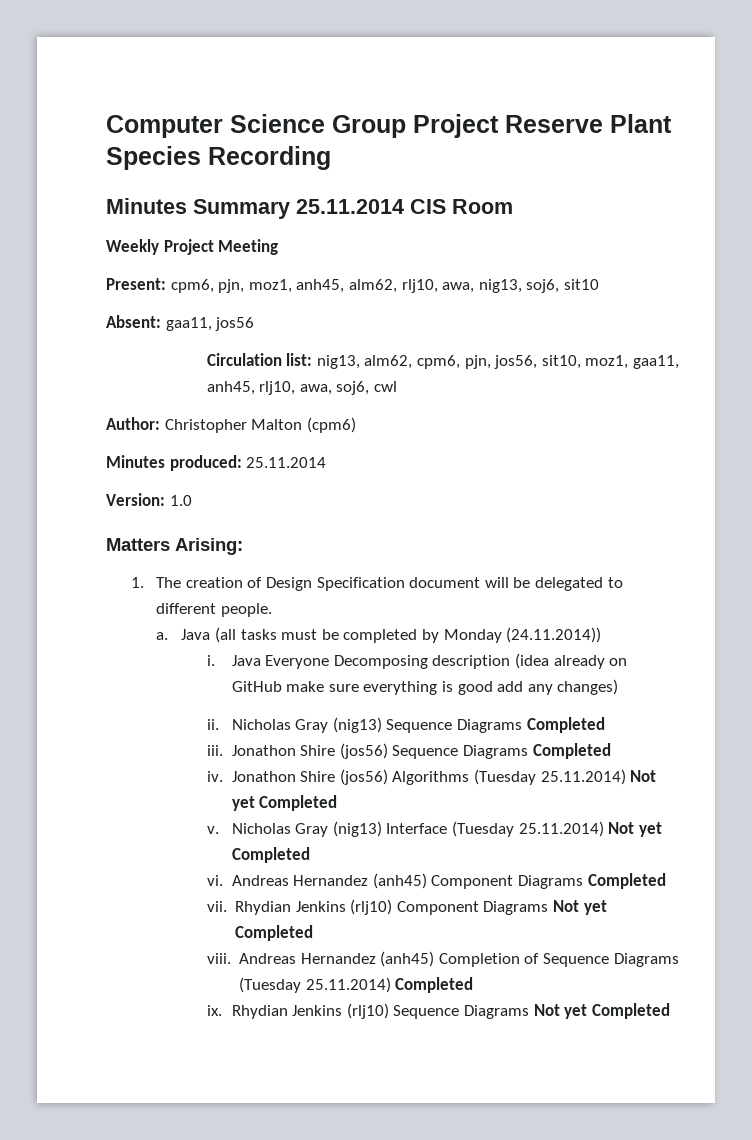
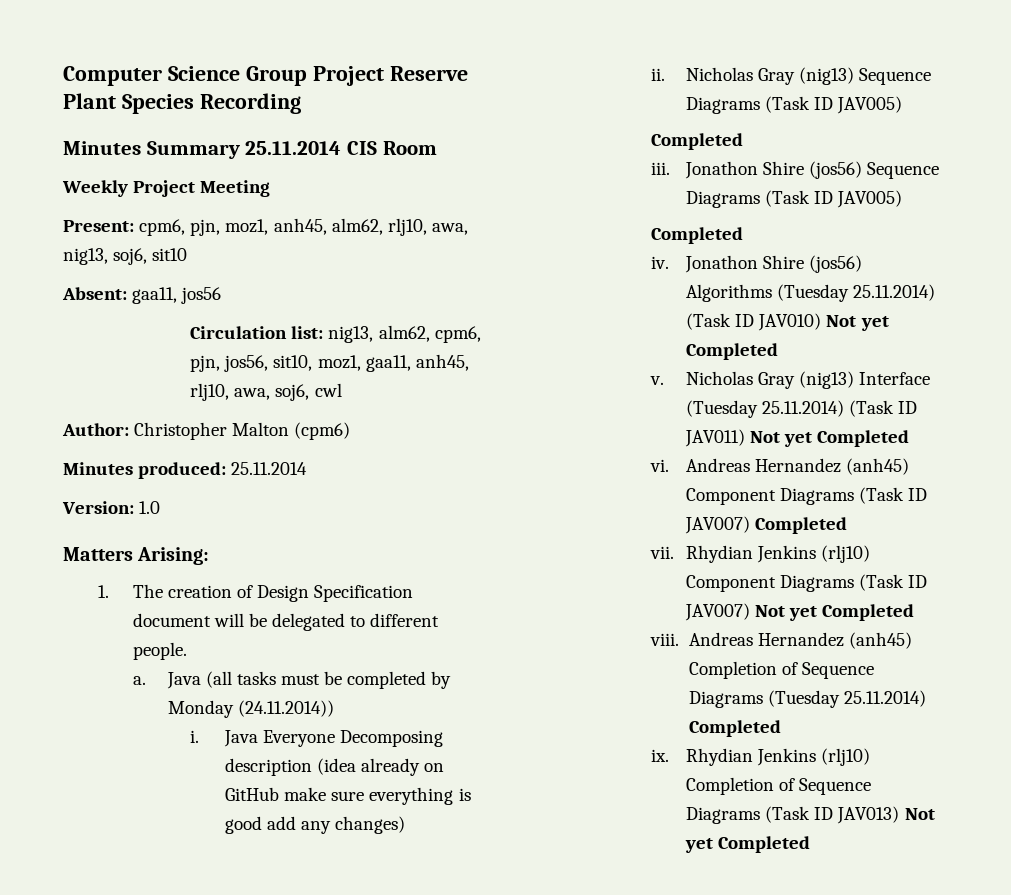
- Nicholas Gray (nig13) Sequence Diagrams Completed
+ Nicholas Gray (nig13) Sequence Diagrams (Task ID JAV005)
+ Completed
- Jonathon Shire (jos56) Sequence Diagrams Completed
+ Jonathon Shire (jos56) Sequence Diagrams (Task ID JAV005)
+ Completed
- Jonathon Shire (jos56) Algorithms (Tuesday 25.11.2014) Not yet Completed
+ Jonathon Shire (jos56) Algorithms (Tuesday 25.11.2014) (Task ID JAV010) Not yet Completed
- Nicholas Gray (nig13) Interface (Tuesday 25.11.2014) Not yet Completed
+ Nicholas Gray (nig13) Interface (Tuesday 25.11.2014) (Task ID JAV011) Not yet Completed
- Andreas Hernandez (anh45) Component Diagrams Completed
+ Andreas Hernandez (anh45) Component Diagrams (Task ID JAV007) Completed
- Rhydian Jenkins (rlj10) Component Diagrams Not yet Completed
+ Rhydian Jenkins (rlj10) Component Diagrams (Task ID JAV007) Not yet Completed
- Rhydian Jenkins (rlj10) Sequence Diagrams Not yet Completed
+ Rhydian Jenkins (rlj10) Completion of Sequence Diagrams (Task ID JAV013) Not yet Completed

